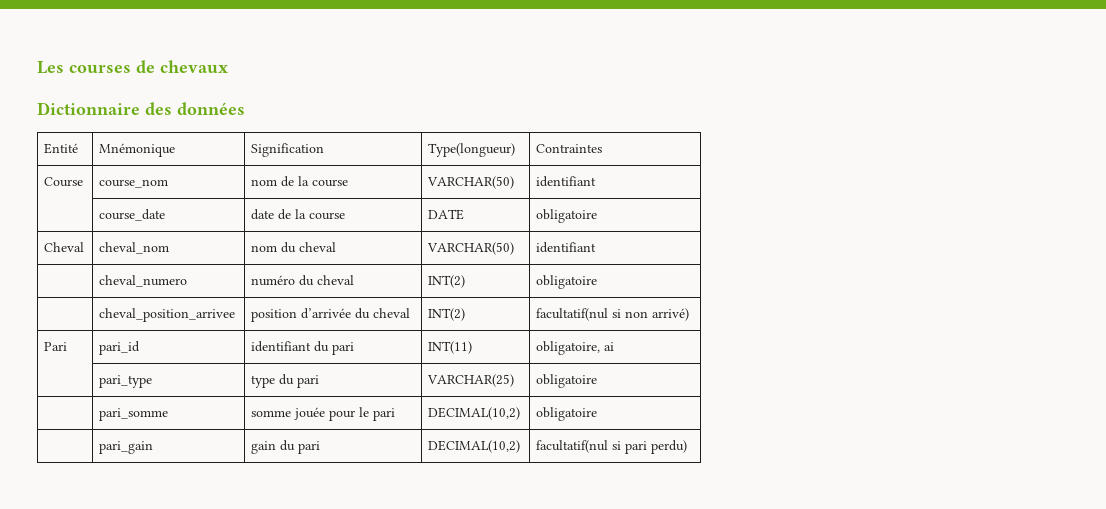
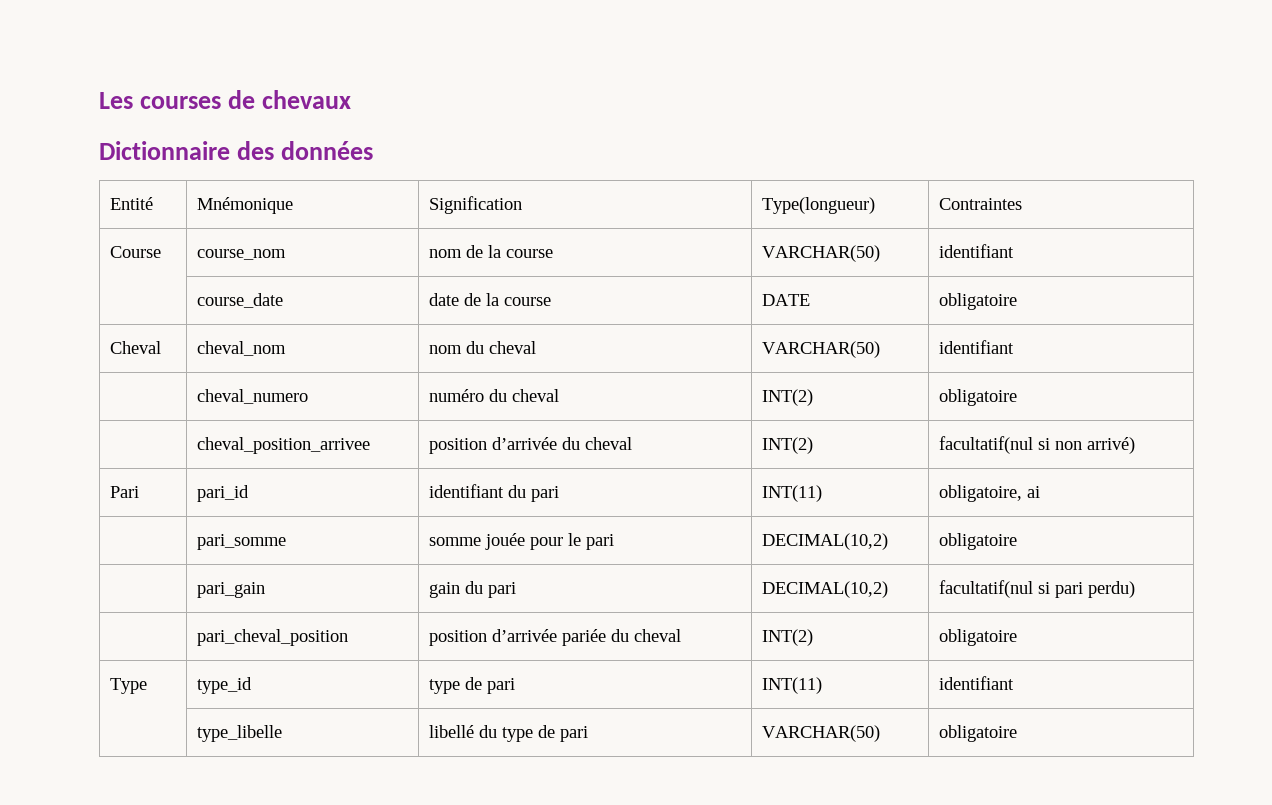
- | pari_type | type du pari | VARCHAR(25) | obligatoire
+ | pari_cheval_position | position d’arrivée pariée du cheval | INT(2) | obligatoire
+ Type | type_id | type de pari | INT(11) | identifiant
+ | type_libelle | libellé du type de pari | VARCHAR(50) | obligatoire

